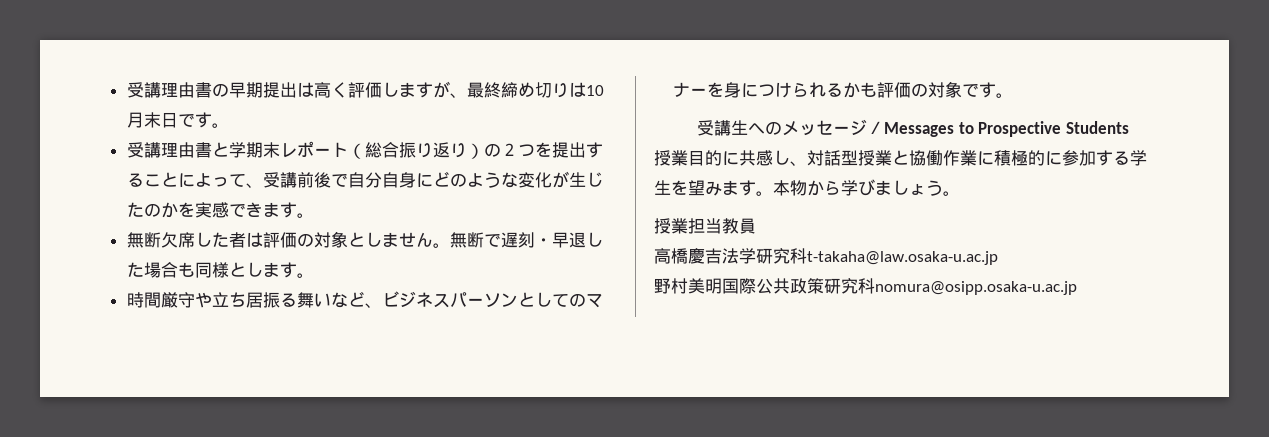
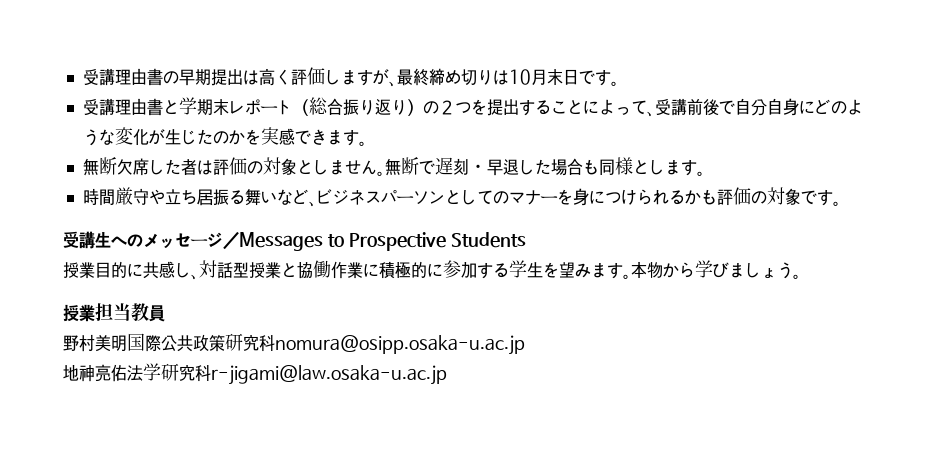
- 高橋慶吉法学研究科t-takaha@law.osaka-u.ac.jp
+ 地神亮佑法学研究科r-jigami@law.osaka-u.ac.jp

